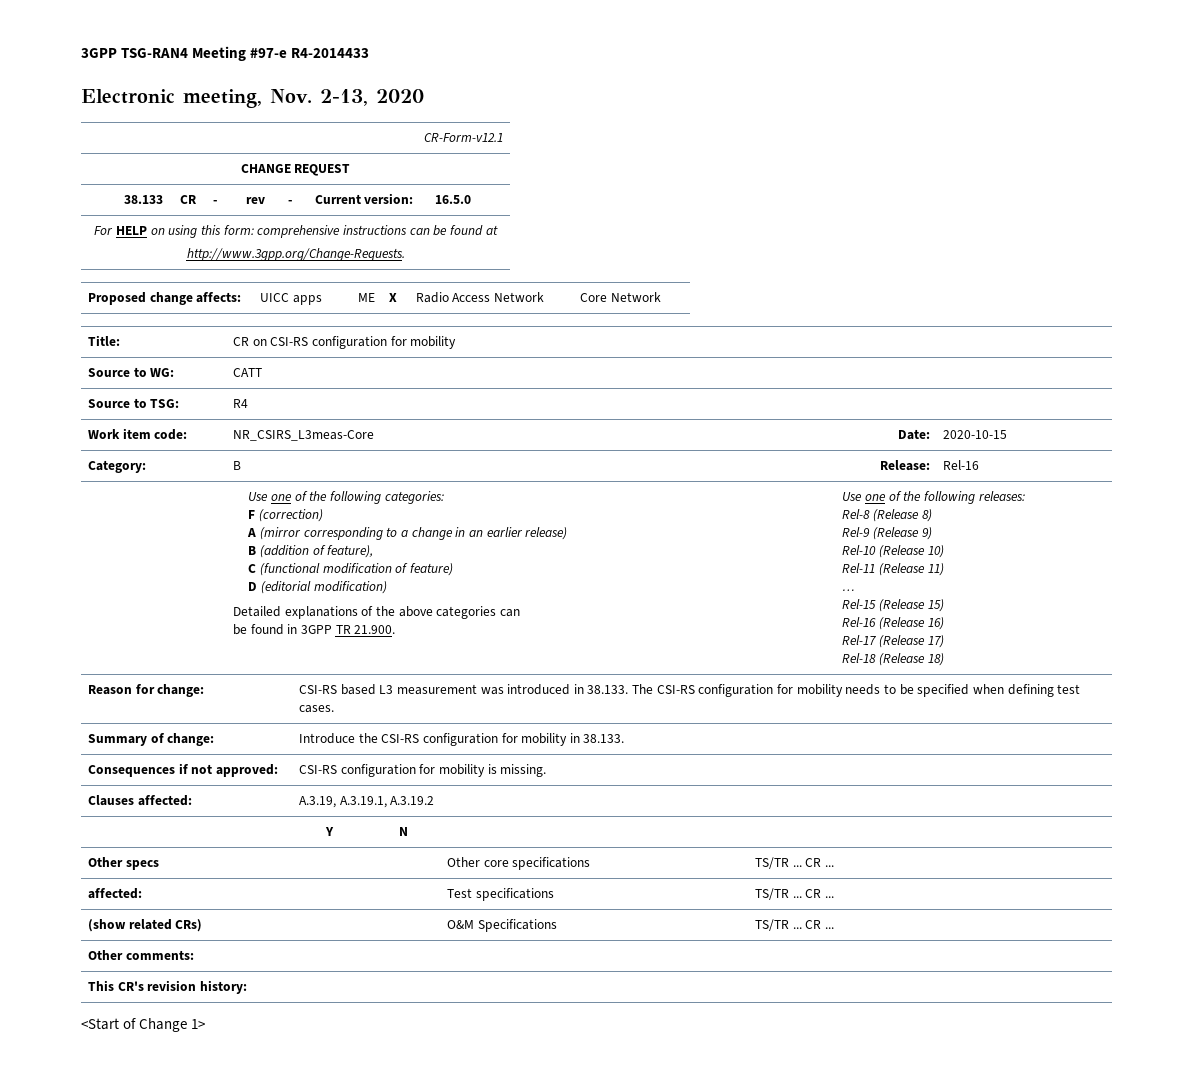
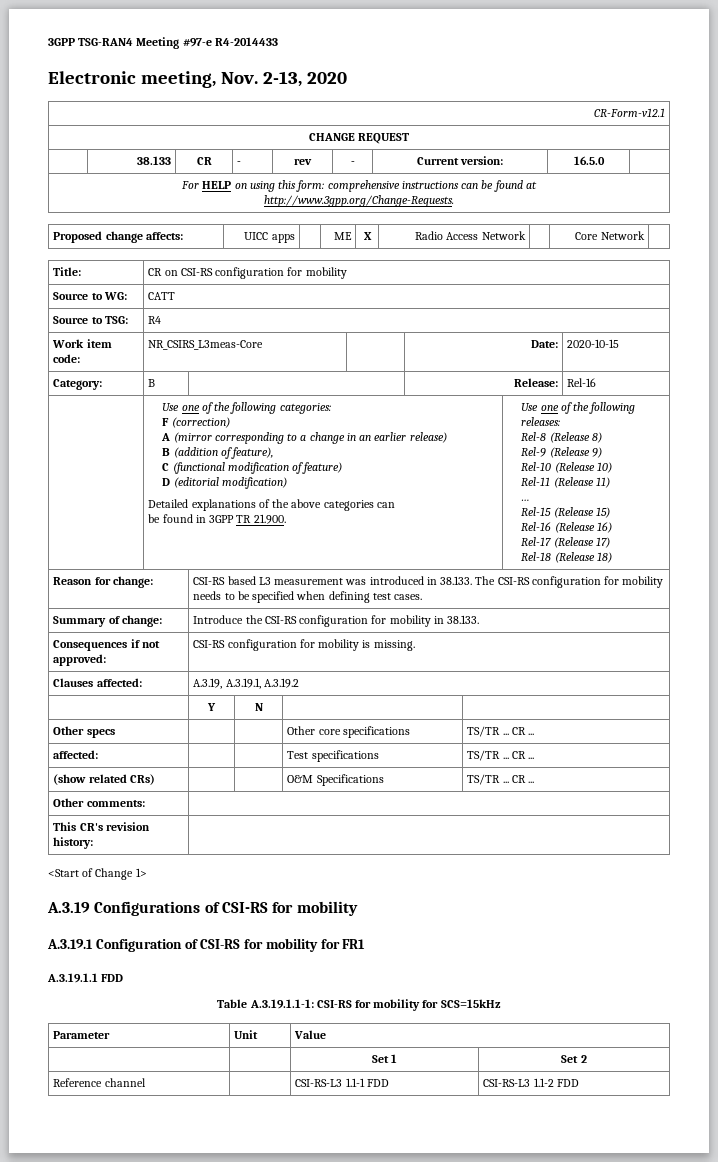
+ A.3.19 Configurations of CSI-RS for mobility
+ A.3.19.1 Configuration of CSI-RS for mobility for FR1
+ A.3.19.1.1 FDD
+ Table A.3.19.1.1-1: CSI-RS for mobility for SCS=15kHz
+ Parameter | Unit | Value
+ | | Set 1 | Set 2
+ Reference channel | | CSI-RS-L3 1.1-1 FDD | CSI-RS-L3 1.1-2 FDD

